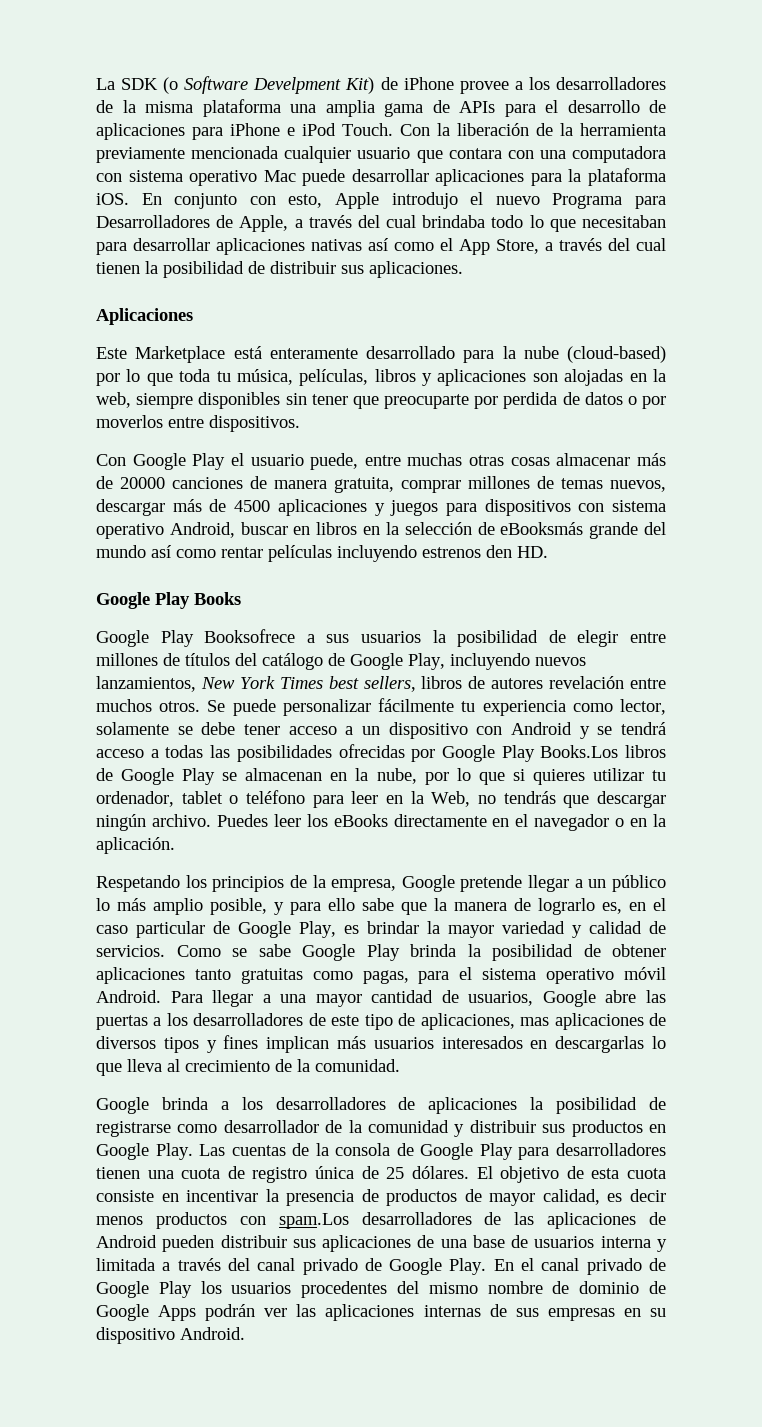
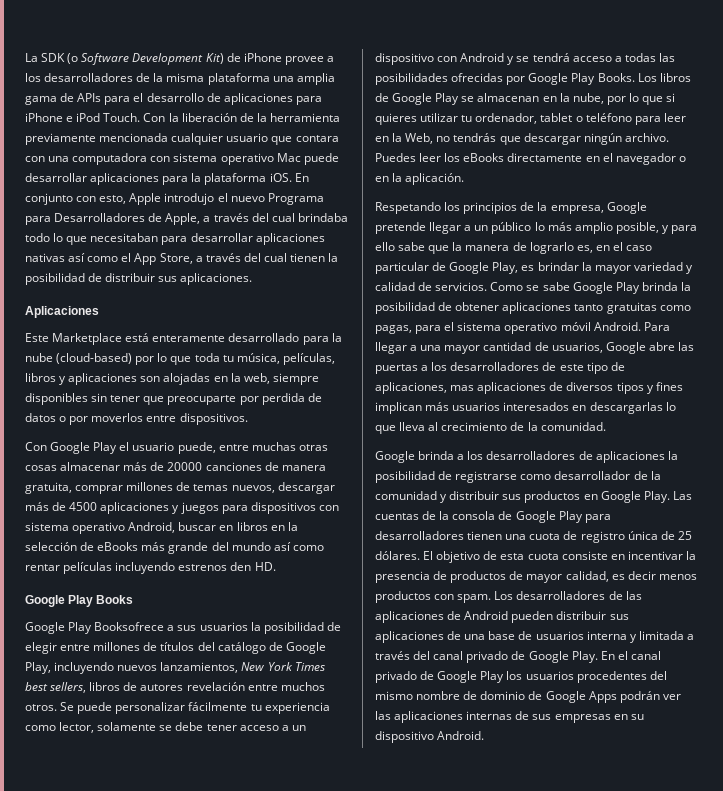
- La SDK (o Software Develpment Kit) de iPhone provee a los desarrolladores de la misma plataforma una amplia gama de APIs para el desarrollo de aplicaciones para iPhone e iPod Touch.
+ La SDK (o Software Development Kit) de iPhone provee a los desarrolladores de la misma plataforma una amplia gama de APIs para el desarrollo de aplicaciones para iPhone e iPod Touch.
- Con Google Play el usuario puede, entre muchas otras cosas almacenar más de 20000 canciones de manera gratuita, comprar millones de temas nuevos, descargar más de 4500 aplicaciones y juegos para dispositivos con sistema operativo Android, buscar en libros en la selección de eBooksmás grande del mundo así como rentar películas incluyendo estrenos den HD.
+ Con Google Play el usuario puede, entre muchas otras cosas almacenar más de 20000 canciones de manera gratuita, comprar millones de temas nuevos, descargar más de 4500 aplicaciones y juegos para dispositivos con sistema operativo Android, buscar en libros en la selección de eBooks más grande del mundo así como rentar películas incluyendo estrenos den HD.
- Se puede personalizar fácilmente tu experiencia como lector, solamente se debe tener acceso a un dispositivo con Android y se tendrá acceso a todas las posibilidades ofrecidas por Google Play Books.Los libros de Google Play se almacenan en la nube, por lo que si quieres utilizar tu ordenador, tablet o teléfono para leer en la Web, no tendrás que descargar ningún archivo.
+ Se puede personalizar fácilmente tu experiencia como lector, solamente se debe tener acceso a un dispositivo con Android y se tendrá acceso a todas las posibilidades ofrecidas por Google Play Books. Los libros de Google Play se almacenan en la nube, por lo que si quieres utilizar tu ordenador, tablet o teléfono para leer en la Web, no tendrás que descargar ningún archivo.
- El objetivo de esta cuota consiste en incentivar la presencia de productos de mayor calidad, es decir menos productos con spam.Los desarrolladores de las aplicaciones de Android pueden distribuir sus aplicaciones de una base de usuarios interna y limitada a través del canal privado de Google Play.
+ El objetivo de esta cuota consiste en incentivar la presencia de productos de mayor calidad, es decir menos productos con spam. Los desarrolladores de las aplicaciones de Android pueden distribuir sus aplicaciones de una base de usuarios interna y limitada a través del canal privado de Google Play.

